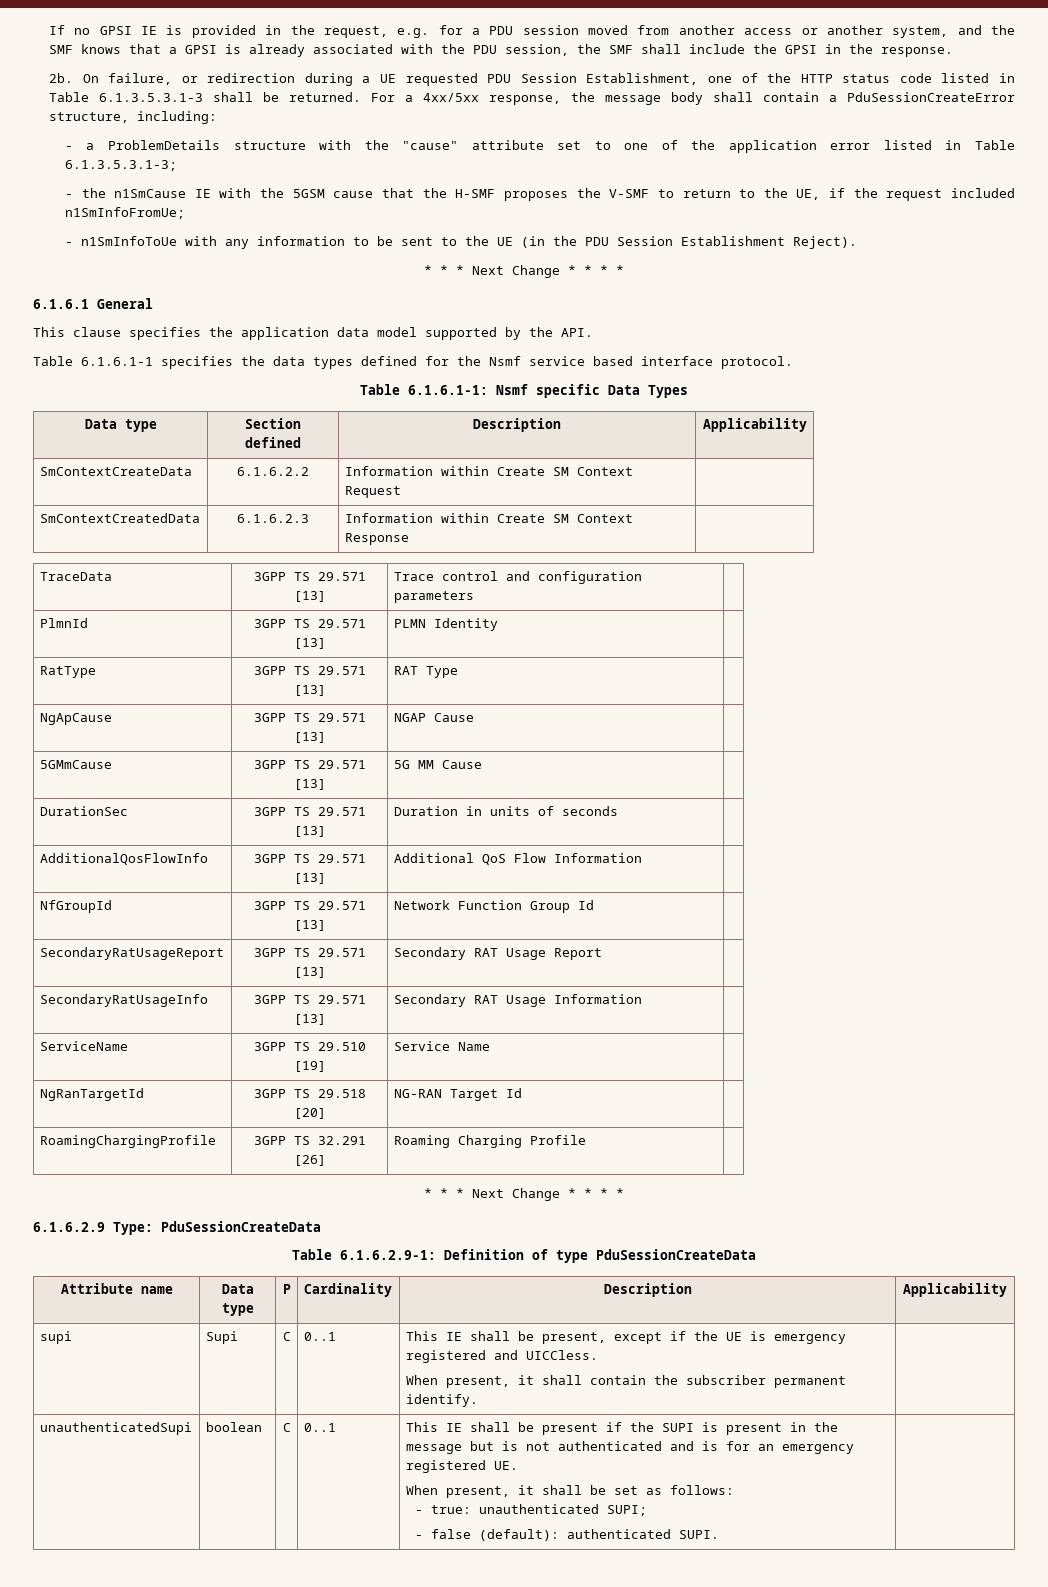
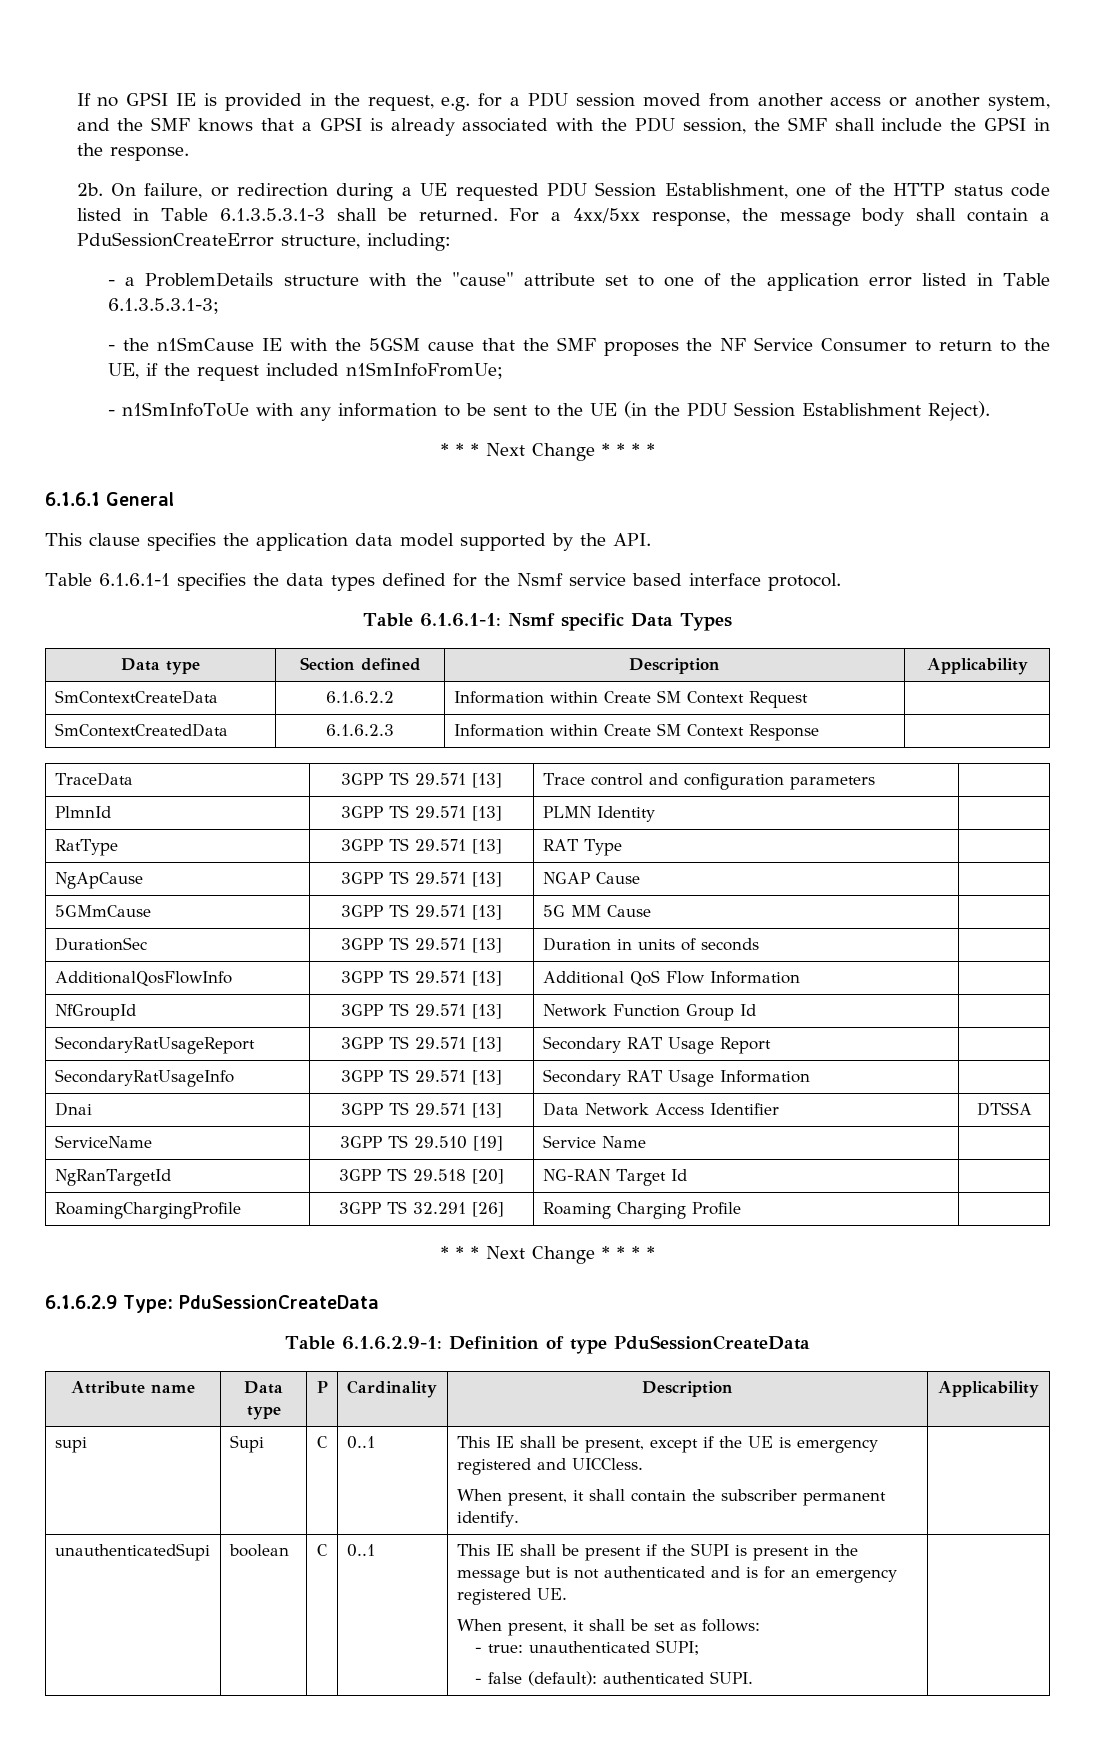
- - the n1SmCause IE with the 5GSM cause that the H-SMF proposes the V-SMF to return to the UE, if the request included n1SmInfoFromUe;
+ - the n1SmCause IE with the 5GSM cause that the SMF proposes the NF Service Consumer to return to the UE, if the request included n1SmInfoFromUe;
+ Dnai | 3GPP TS 29.571 [13] | Data Network Access Identifier | DTSSA

